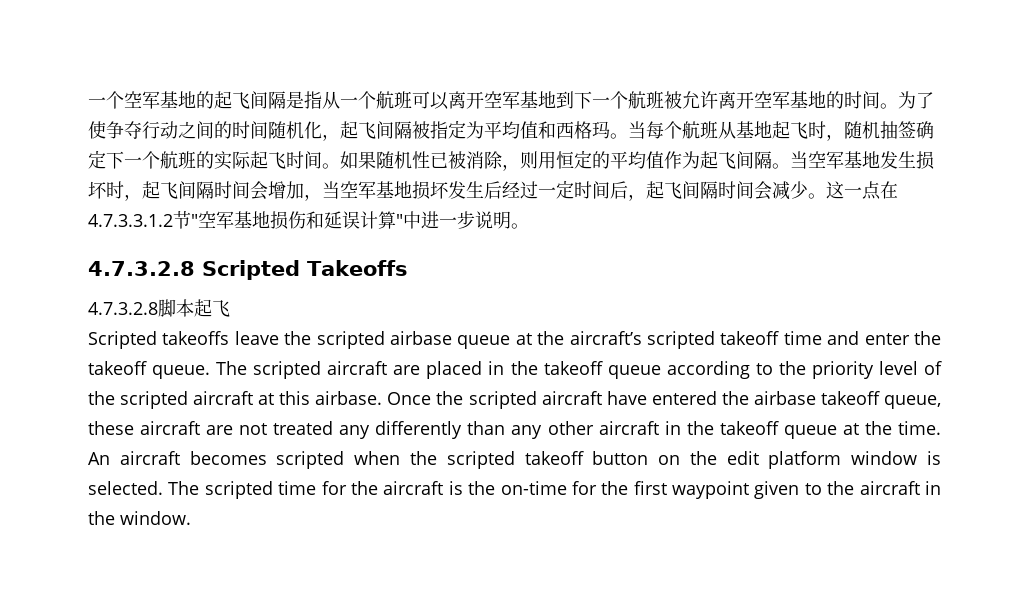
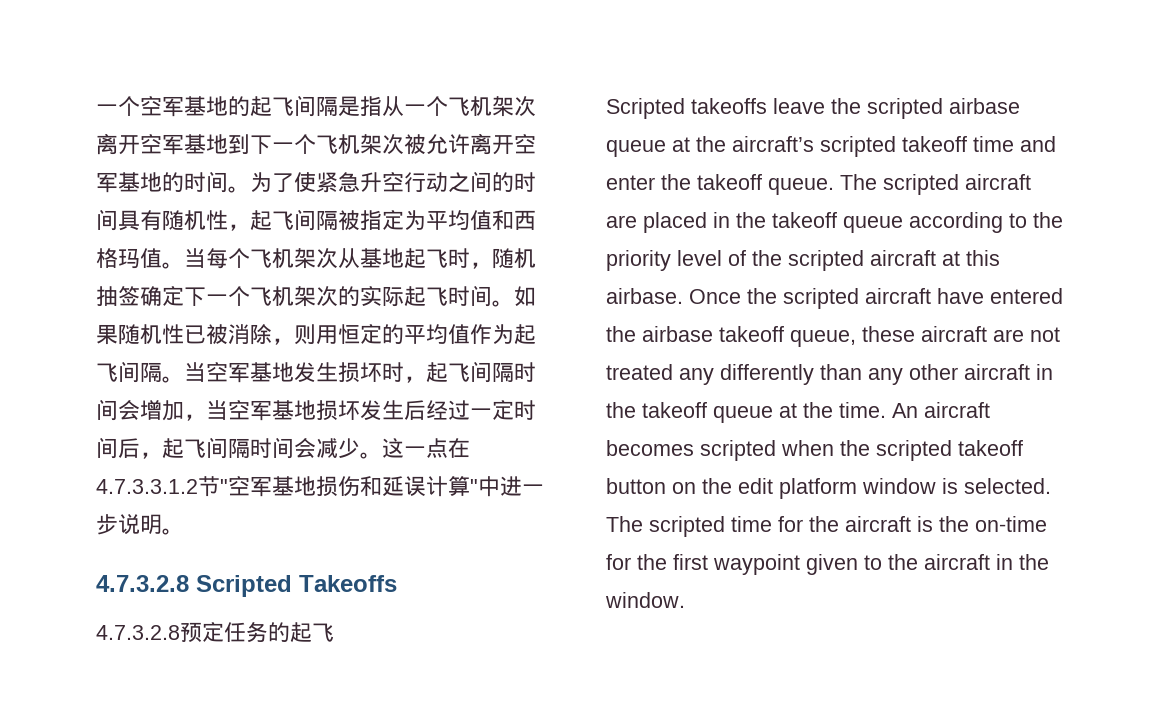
- 一个空军基地的起飞间隔是指从一个航班可以离开空军基地到下一个航班被允许离开空军基地的时间。
+ 一个空军基地的起飞间隔是指从一个飞机架次离开空军基地到下一个飞机架次被允许离开空军基地的时间。
- 为了使争夺行动之间的时间随机化，起飞间隔被指定为平均值和西格玛。
+ 为了使紧急升空行动之间的时间具有随机性，起飞间隔被指定为平均值和西格玛值。
- 当每个航班从基地起飞时，随机抽签确定下一个航班的实际起飞时间。
+ 当每个飞机架次从基地起飞时，随机抽签确定下一个飞机架次的实际起飞时间。
- 4.7.3.2.8脚本起飞
+ 4.7.3.2.8预定任务的起飞

